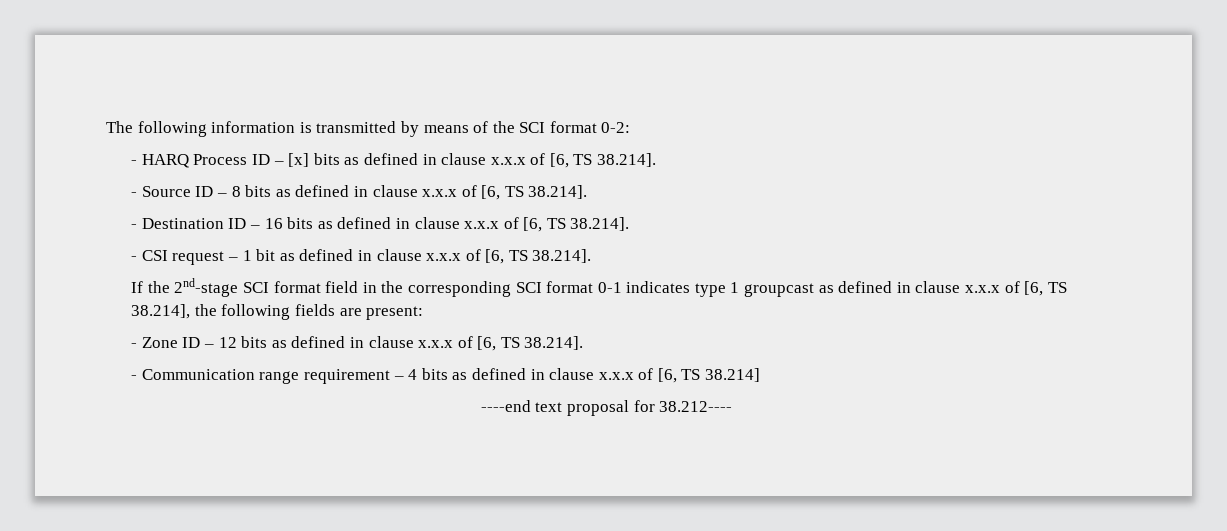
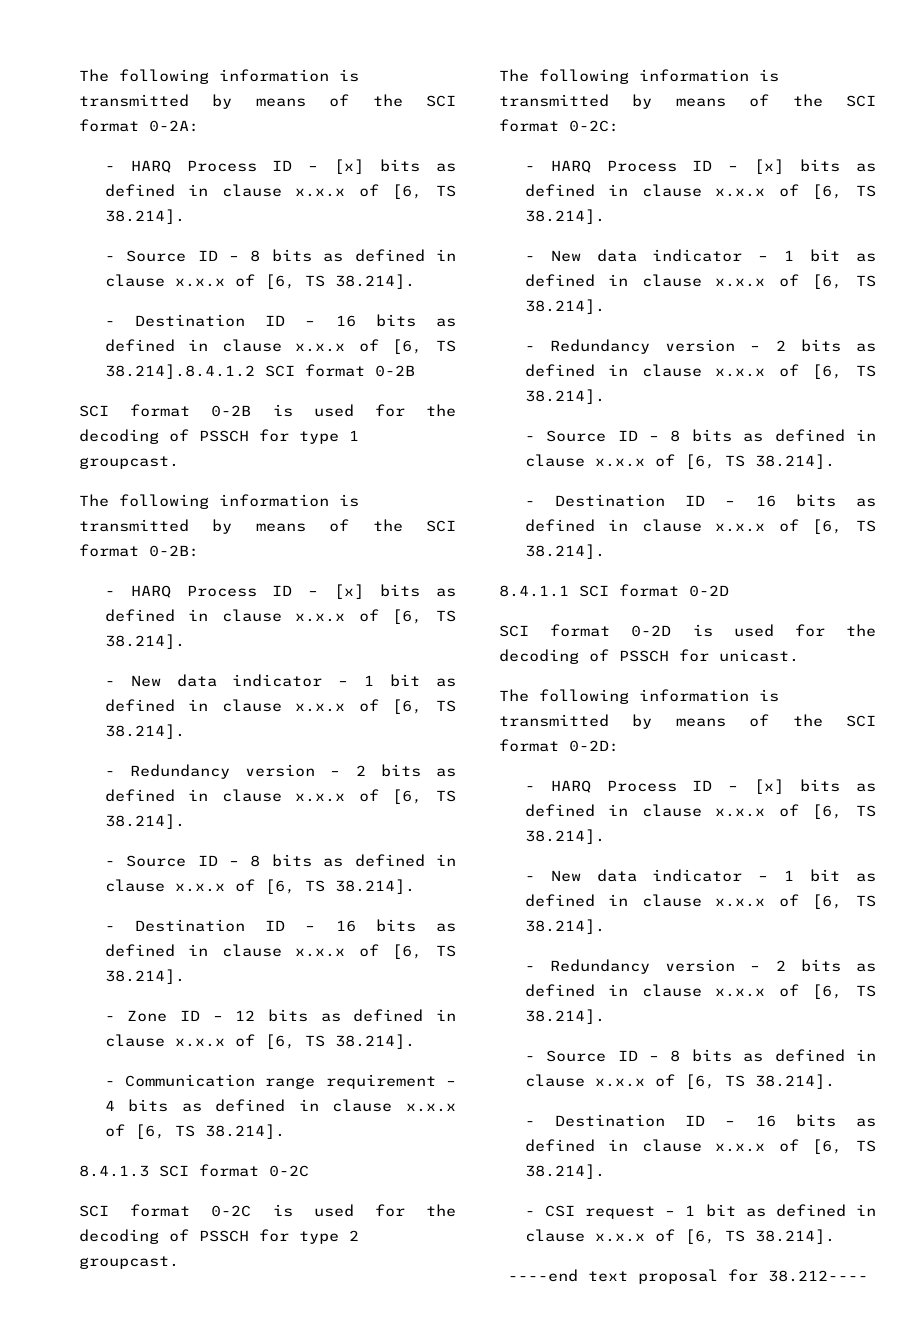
- The following information is transmitted by means of the SCI format 0-2:
+ The following information is transmitted by means of the SCI format 0-2A:
+ - Destination ID – 16 bits as defined in clause x.x.x of [6, TS 38.214].8.4.1.2 SCI format 0-2B
+ SCI format 0-2B is used for the decoding of PSSCH for type 1 groupcast.
+ The following information is transmitted by means of the SCI format 0-2B:
+ - HARQ Process ID – [x] bits as defined in clause x.x.x of [6, TS 38.214].
+ - New data indicator – 1 bit as defined in clause x.x.x of [6, TS 38.214].
+ - Redundancy version – 2 bits as defined in clause x.x.x of [6, TS 38.214].
+ - Source ID – 8 bits as defined in clause x.x.x of [6, TS 38.214].
+ - Destination ID – 16 bits as defined in clause x.x.x of [6, TS 38.214].
+ - Zone ID – 12 bits as defined in clause x.x.x of [6, TS 38.214].
+ - Communication range requirement – 4 bits as defined in clause x.x.x of [6, TS 38.214].
+ 8.4.1.3 SCI format 0-2C
+ SCI format 0-2C is used for the decoding of PSSCH for type 2 groupcast.
+ The following information is transmitted by means of the SCI format 0-2C:
+ - HARQ Process ID – [x] bits as defined in clause x.x.x of [6, TS 38.214].
+ - New data indicator – 1 bit as defined in clause x.x.x of [6, TS 38.214].
+ - Redundancy version – 2 bits as defined in clause x.x.x of [6, TS 38.214].
+ - Source ID – 8 bits as defined in clause x.x.x of [6, TS 38.214].
+ - Destination ID – 16 bits as defined in clause x.x.x of [6, TS 38.214].
+ 8.4.1.1 SCI format 0-2D
+ SCI format 0-2D is used for the decoding of PSSCH for unicast.
+ The following information is transmitted by means of the SCI format 0-2D:
+ - HARQ Process ID – [x] bits as defined in clause x.x.x of [6, TS 38.214].
+ - New data indicator – 1 bit as defined in clause x.x.x of [6, TS 38.214].
+ - Redundancy version – 2 bits as defined in clause x.x.x of [6, TS 38.214].
+ - Source ID – 8 bits as defined in clause x.x.x of [6, TS 38.214].
- If the 2nd-stage SCI format field in the corresponding SCI format 0-1 indicates type 1 groupcast as defined in clause x.x.x of [6, TS 38.214], the following fields are present:
- - Zone ID – 12 bits as defined in clause x.x.x of [6, TS 38.214].
- - Communication range requirement – 4 bits as defined in clause x.x.x of [6, TS 38.214]

